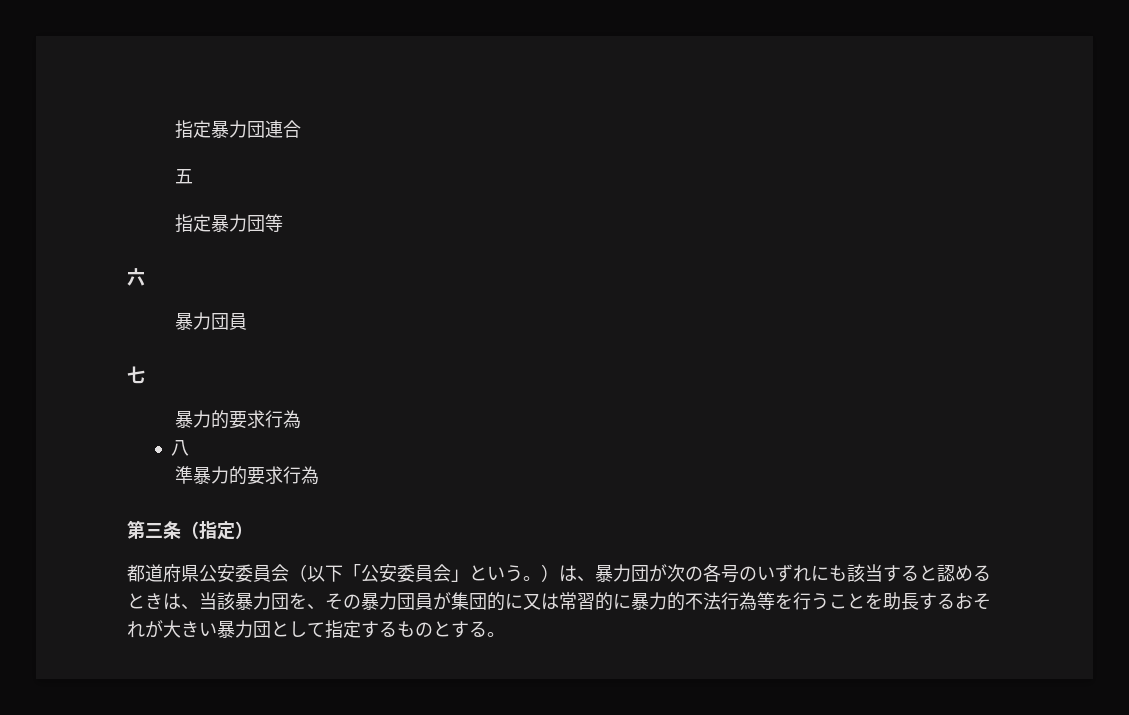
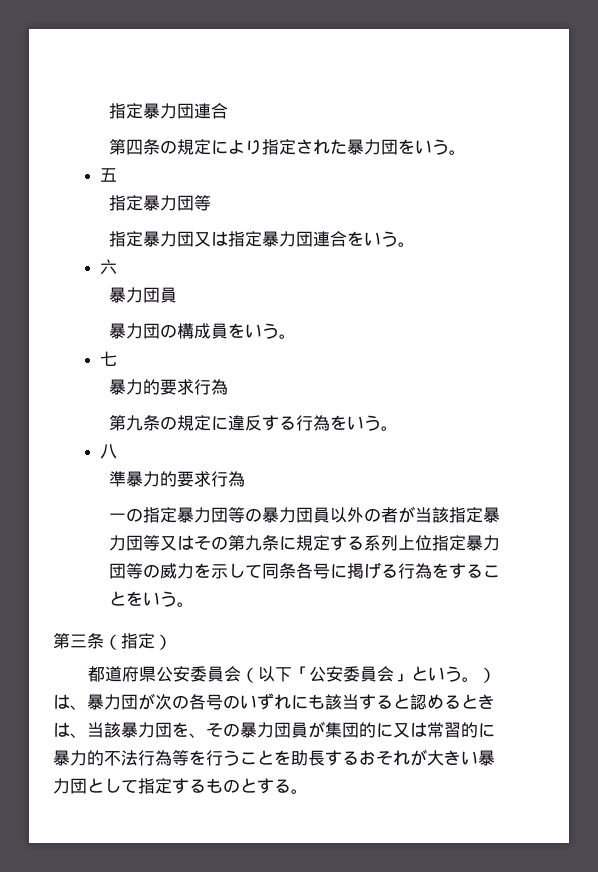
+ 第四条の規定により指定された暴力団をいう。
  五
  指定暴力団等
+ 指定暴力団又は指定暴力団連合をいう。
  六
  暴力団員
+ 暴力団の構成員をいう。
  七
  暴力的要求行為
+ 第九条の規定に違反する行為をいう。
+ 一の指定暴力団等の暴力団員以外の者が当該指定暴力団等又はその第九条に規定する系列上位指定暴力団等の威力を示して同条各号に掲げる行為をすることをいう。

